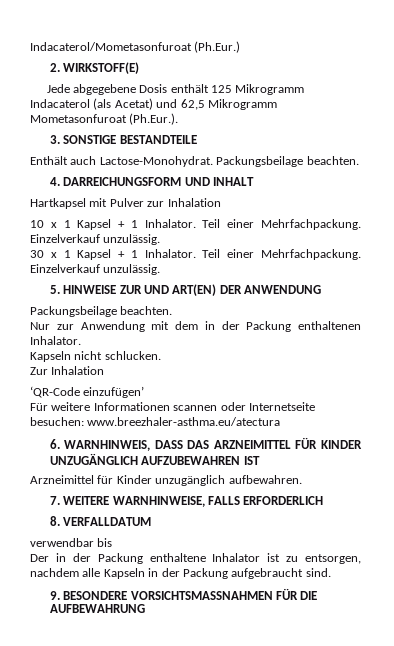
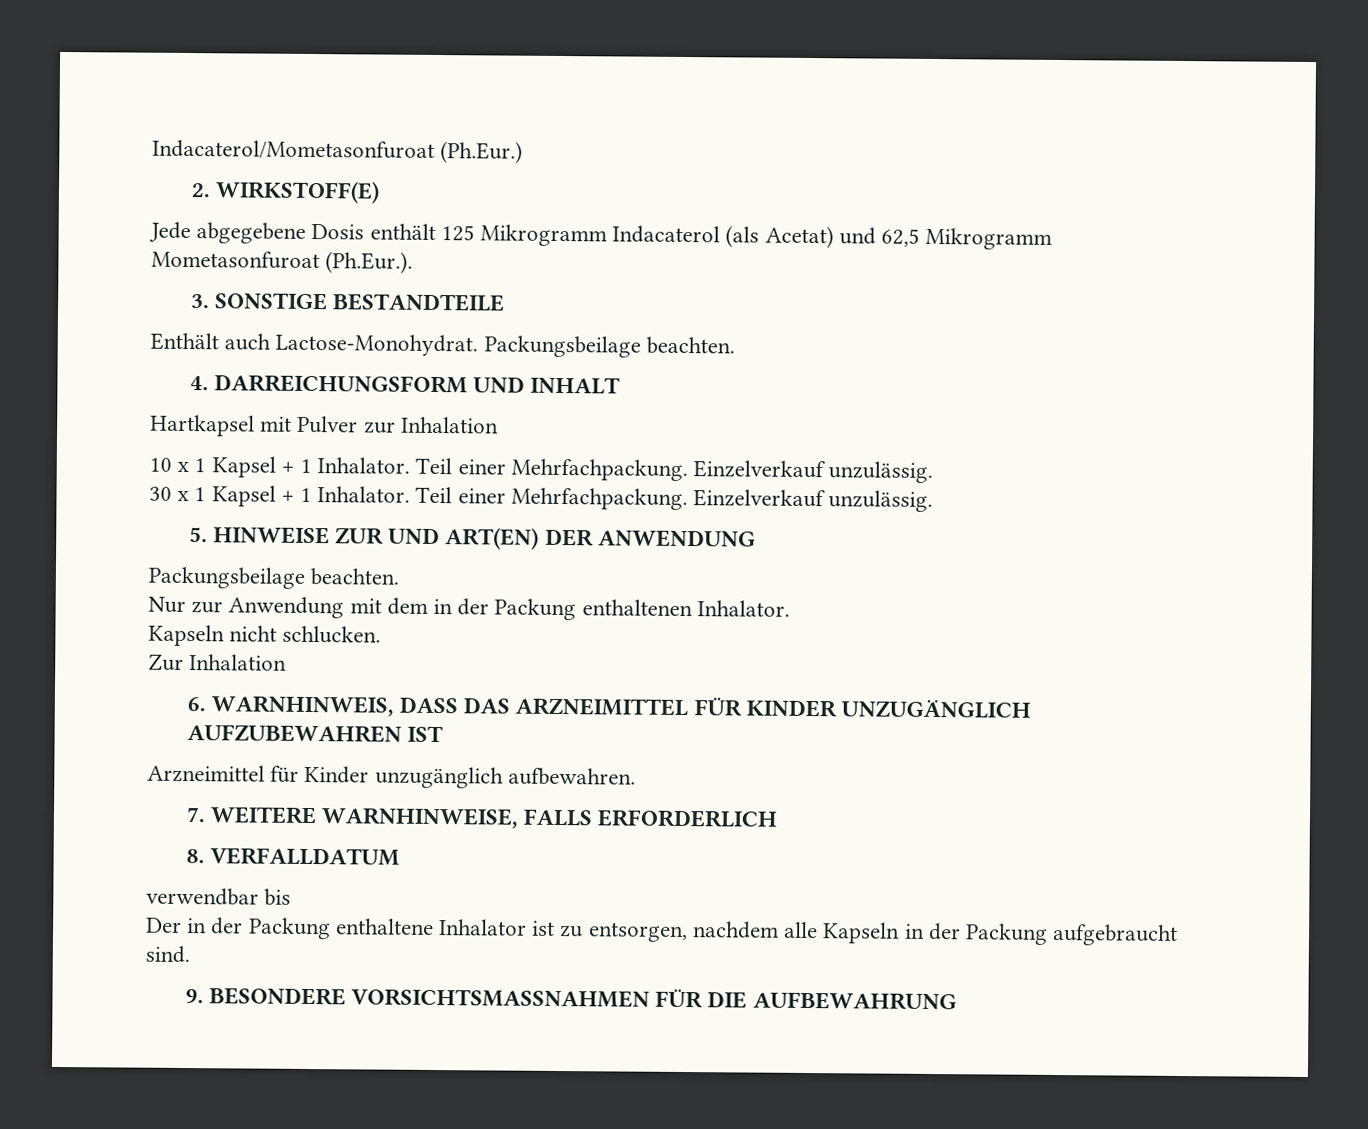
- ‘QR-Code einzufügen’
- Für weitere Informationen scannen oder Internetseite besuchen: www.breezhaler-asthma.eu/atectura

